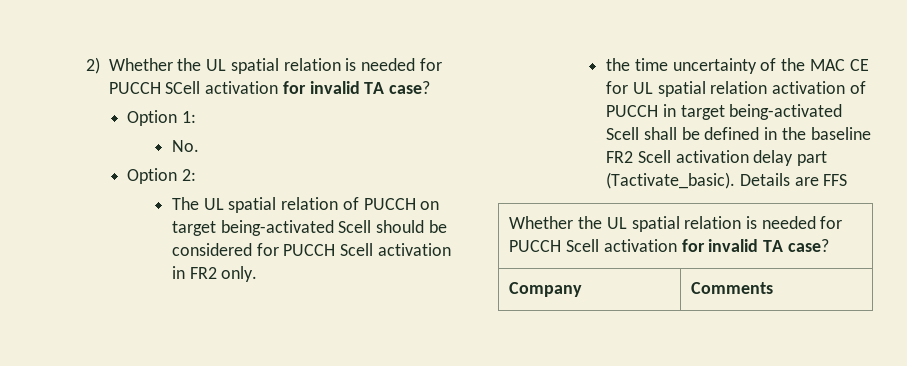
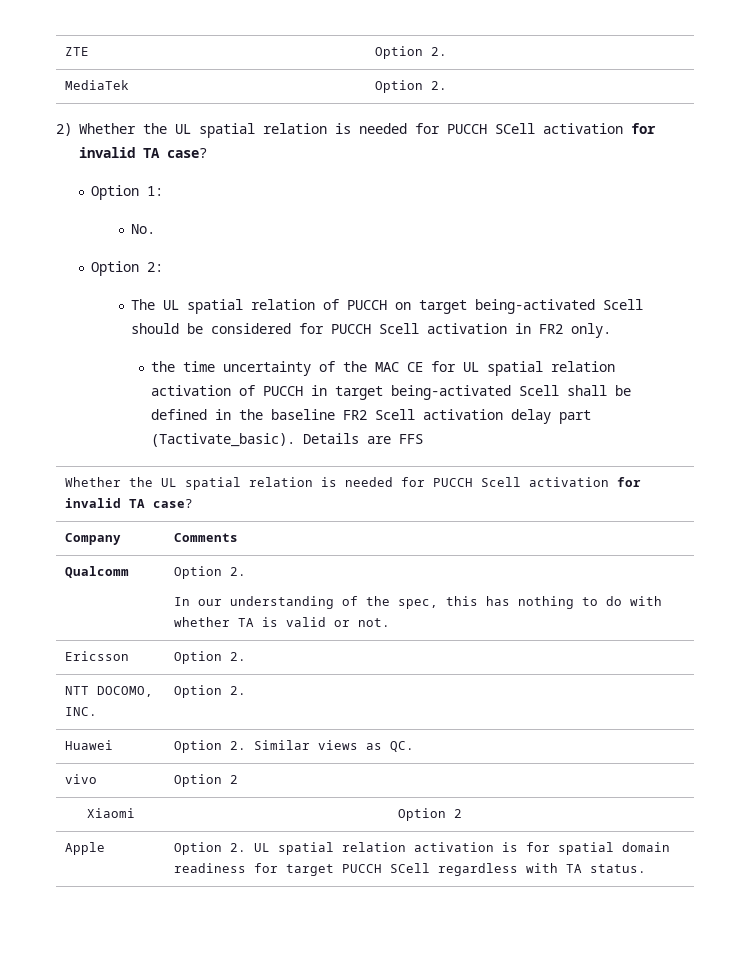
+ ZTE | Option 2.
+ MediaTek | Option 2.
+ Qualcomm | Option 2.
+ In our understanding of the spec, this has nothing to do with whether TA is valid or not.
+ Ericsson | Option 2.
+ NTT DOCOMO, INC. | Option 2.
+ Huawei | Option 2. Similar views as QC.
+ vivo | Option 2
+ Xiaomi | Option 2
+ Apple | Option 2. UL spatial relation activation is for spatial domain readiness for target PUCCH SCell regardless with TA status.

